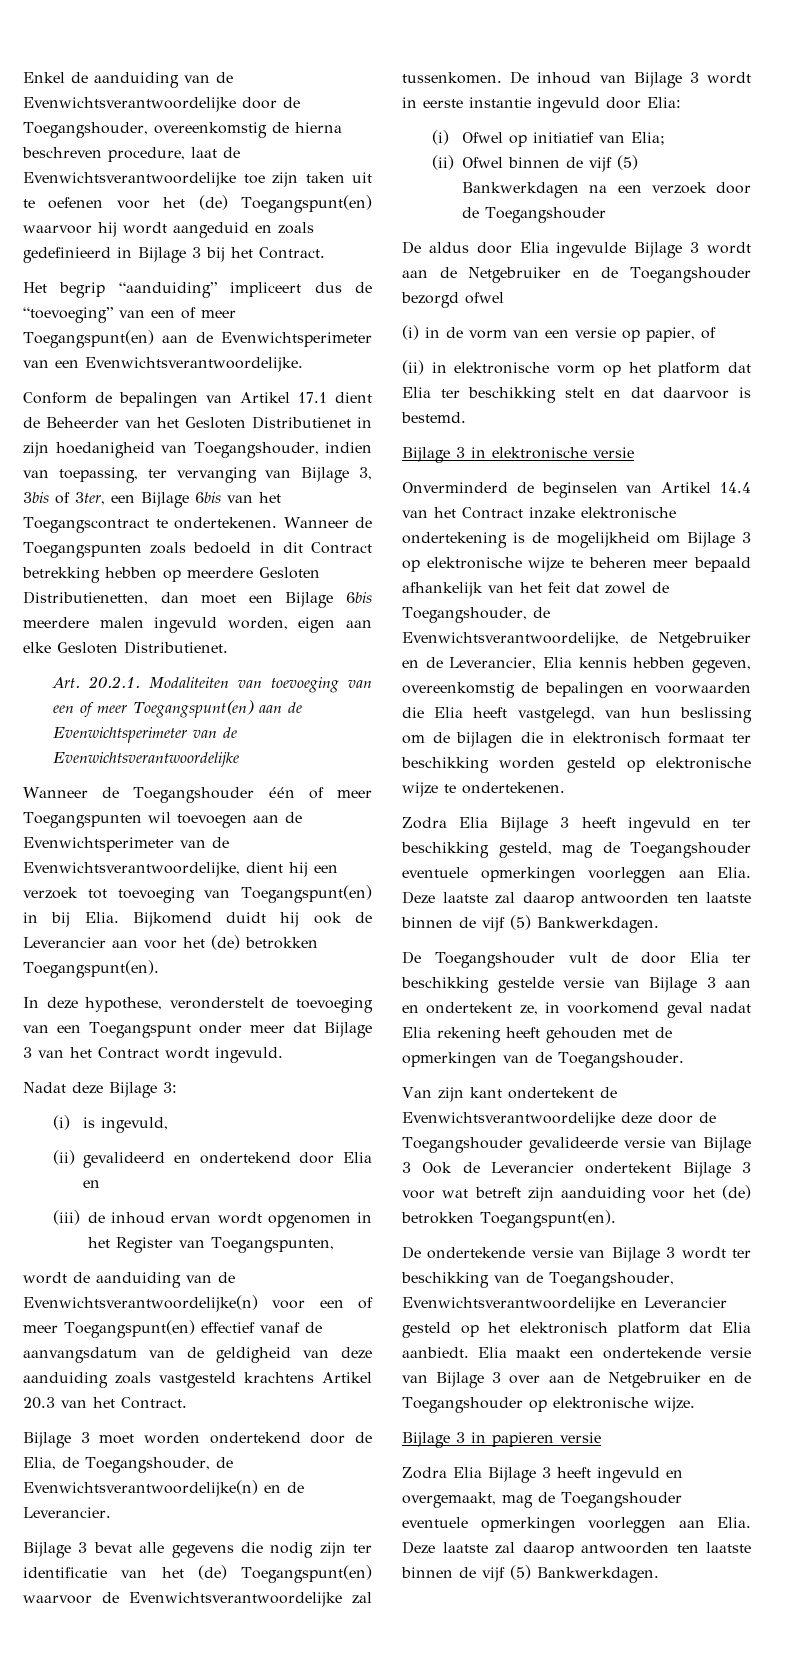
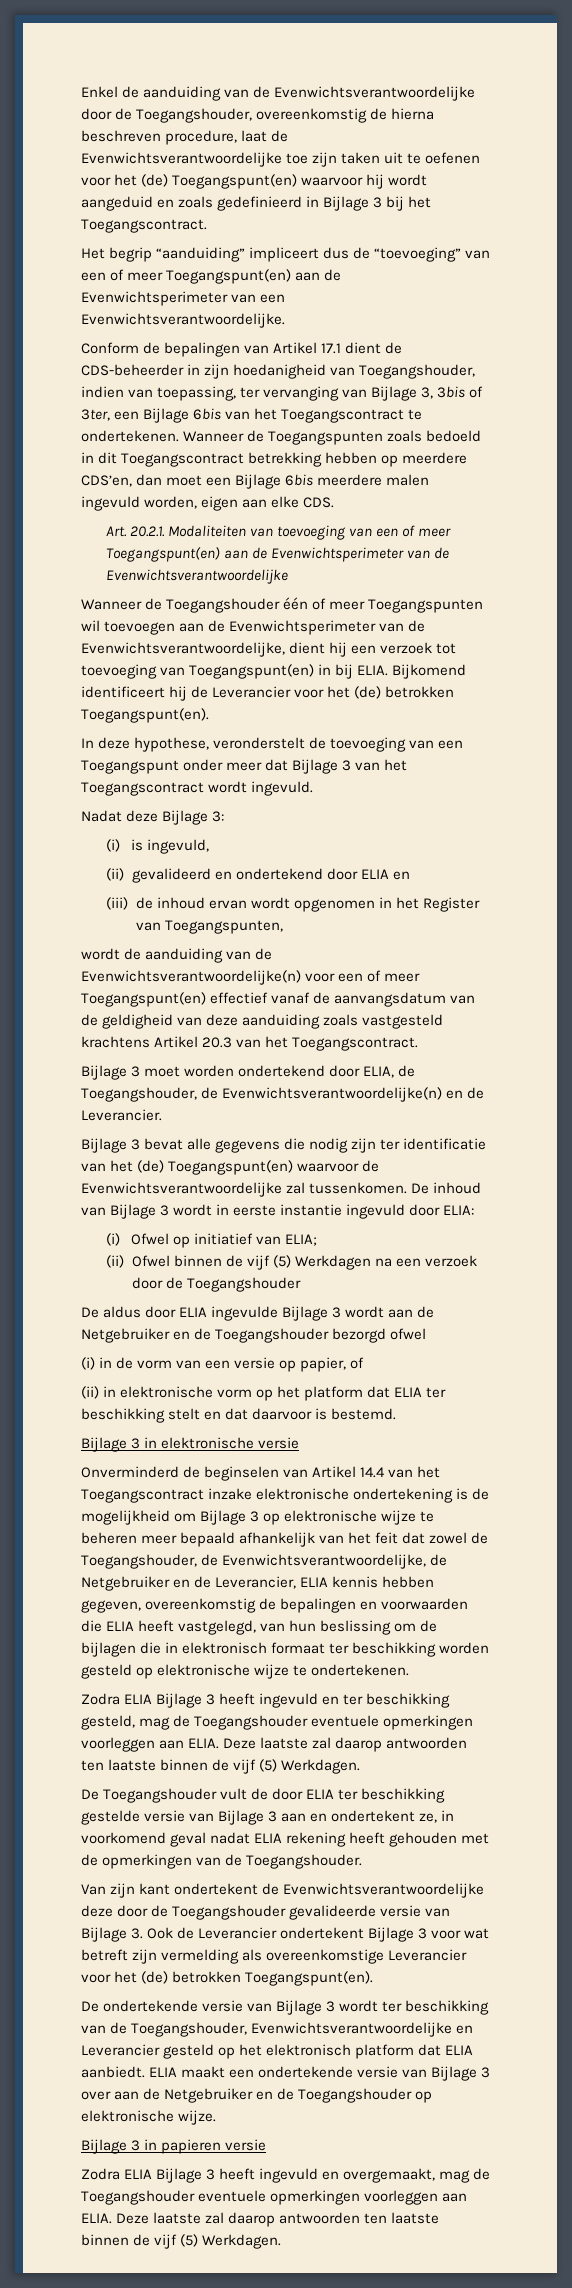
- Enkel de aanduiding van de Evenwichtsverantwoordelijke door de Toegangshouder, overeenkomstig de hierna beschreven procedure, laat de Evenwichtsverantwoordelijke toe zijn taken uit te oefenen voor het (de) Toegangspunt(en) waarvoor hij wordt aangeduid en zoals gedefinieerd in Bijlage 3 bij het Contract.
+ Enkel de aanduiding van de Evenwichtsverantwoordelijke door de Toegangshouder, overeenkomstig de hierna beschreven procedure, laat de Evenwichtsverantwoordelijke toe zijn taken uit te oefenen voor het (de) Toegangspunt(en) waarvoor hij wordt aangeduid en zoals gedefinieerd in Bijlage 3 bij het Toegangscontract.
- Conform de bepalingen van Artikel 17.1 dient de Beheerder van het Gesloten Distributienet in zijn hoedanigheid van Toegangshouder, indien van toepassing, ter vervanging van Bijlage 3, 3bis of 3ter, een Bijlage 6bis van het Toegangscontract te ondertekenen.
+ Conform de bepalingen van Artikel 17.1 dient de CDS-beheerder in zijn hoedanigheid van Toegangshouder, indien van toepassing, ter vervanging van Bijlage 3, 3bis of 3ter, een Bijlage 6bis van het Toegangscontract te ondertekenen.
- Wanneer de Toegangspunten zoals bedoeld in dit Contract betrekking hebben op meerdere Gesloten Distributienetten, dan moet een Bijlage 6bis meerdere malen ingevuld worden, eigen aan elke Gesloten Distributienet.
+ Wanneer de Toegangspunten zoals bedoeld in dit Toegangscontract betrekking hebben op meerdere CDS’en, dan moet een Bijlage 6bis meerdere malen ingevuld worden, eigen aan elke CDS.
- Wanneer de Toegangshouder één of meer Toegangspunten wil toevoegen aan de Evenwichtsperimeter van de Evenwichtsverantwoordelijke, dient hij een verzoek tot toevoeging van Toegangspunt(en) in bij Elia. Bijkomend duidt hij ook de Leverancier aan voor het (de) betrokken Toegangspunt(en).
+ Wanneer de Toegangshouder één of meer Toegangspunten wil toevoegen aan de Evenwichtsperimeter van de Evenwichtsverantwoordelijke, dient hij een verzoek tot toevoeging van Toegangspunt(en) in bij ELIA. Bijkomend identificeert hij de Leverancier voor het (de) betrokken Toegangspunt(en).
- In deze hypothese, veronderstelt de toevoeging van een Toegangspunt onder meer dat Bijlage 3 van het Contract wordt ingevuld.
+ In deze hypothese, veronderstelt de toevoeging van een Toegangspunt onder meer dat Bijlage 3 van het Toegangscontract wordt ingevuld.
- (ii) gevalideerd en ondertekend door Elia en
+ (ii) gevalideerd en ondertekend door ELIA en
- wordt de aanduiding van de Evenwichtsverantwoordelijke(n) voor een of meer Toegangspunt(en) effectief vanaf de aanvangsdatum van de geldigheid van deze aanduiding zoals vastgesteld krachtens Artikel 20.3 van het Contract.
+ wordt de aanduiding van de Evenwichtsverantwoordelijke(n) voor een of meer Toegangspunt(en) effectief vanaf de aanvangsdatum van de geldigheid van deze aanduiding zoals vastgesteld krachtens Artikel 20.3 van het Toegangscontract.
- Bijlage 3 moet worden ondertekend door de Elia, de Toegangshouder, de Evenwichtsverantwoordelijke(n) en de Leverancier.
+ Bijlage 3 moet worden ondertekend door ELIA, de Toegangshouder, de Evenwichtsverantwoordelijke(n) en de Leverancier.
- De inhoud van Bijlage 3 wordt in eerste instantie ingevuld door Elia:
+ De inhoud van Bijlage 3 wordt in eerste instantie ingevuld door ELIA:
- (i) Ofwel op initiatief van Elia;
+ (i) Ofwel op initiatief van ELIA;
- (ii) Ofwel binnen de vijf (5) Bankwerkdagen na een verzoek door de Toegangshouder
+ (ii) Ofwel binnen de vijf (5) Werkdagen na een verzoek door de Toegangshouder
- De aldus door Elia ingevulde Bijlage 3 wordt aan de Netgebruiker en de Toegangshouder bezorgd ofwel
+ De aldus door ELIA ingevulde Bijlage 3 wordt aan de Netgebruiker en de Toegangshouder bezorgd ofwel
- (ii) in elektronische vorm op het platform dat Elia ter beschikking stelt en dat daarvoor is bestemd.
+ (ii) in elektronische vorm op het platform dat ELIA ter beschikking stelt en dat daarvoor is bestemd.
- Onverminderd de beginselen van Artikel 14.4 van het Contract inzake elektronische ondertekening is de mogelijkheid om Bijlage 3 op elektronische wijze te beheren meer bepaald afhankelijk van het feit dat zowel de Toegangshouder, de Evenwichtsverantwoordelijke, de Netgebruiker en de Leverancier, Elia kennis hebben gegeven, overeenkomstig de bepalingen en voorwaarden die Elia heeft vastgelegd, van hun beslissing om de bijlagen die in elektronisch formaat ter beschikking worden gesteld op elektronische wijze te ondertekenen.
+ Onverminderd de beginselen van Artikel 14.4 van het Toegangscontract inzake elektronische ondertekening is de mogelijkheid om Bijlage 3 op elektronische wijze te beheren meer bepaald afhankelijk van het feit dat zowel de Toegangshouder, de Evenwichtsverantwoordelijke, de Netgebruiker en de Leverancier, ELIA kennis hebben gegeven, overeenkomstig de bepalingen en voorwaarden die ELIA heeft vastgelegd, van hun beslissing om de bijlagen die in elektronisch formaat ter beschikking worden gesteld op elektronische wijze te ondertekenen.
- Zodra Elia Bijlage 3 heeft ingevuld en ter beschikking gesteld, mag de Toegangshouder eventuele opmerkingen voorleggen aan Elia. Deze laatste zal daarop antwoorden ten laatste binnen de vijf (5) Bankwerkdagen.
+ Zodra ELIA Bijlage 3 heeft ingevuld en ter beschikking gesteld, mag de Toegangshouder eventuele opmerkingen voorleggen aan ELIA. Deze laatste zal daarop antwoorden ten laatste binnen de vijf (5) Werkdagen.
- De Toegangshouder vult de door Elia ter beschikking gestelde versie van Bijlage 3 aan en ondertekent ze, in voorkomend geval nadat Elia rekening heeft gehouden met de opmerkingen van de Toegangshouder.
+ De Toegangshouder vult de door ELIA ter beschikking gestelde versie van Bijlage 3 aan en ondertekent ze, in voorkomend geval nadat ELIA rekening heeft gehouden met de opmerkingen van de Toegangshouder.
- Van zijn kant ondertekent de Evenwichtsverantwoordelijke deze door de Toegangshouder gevalideerde versie van Bijlage 3 Ook de Leverancier ondertekent Bijlage 3 voor wat betreft zijn aanduiding voor het (de) betrokken Toegangspunt(en).
+ Van zijn kant ondertekent de Evenwichtsverantwoordelijke deze door de Toegangshouder gevalideerde versie van Bijlage 3. Ook de Leverancier ondertekent Bijlage 3 voor wat betreft zijn vermelding als overeenkomstige Leverancier voor het (de) betrokken Toegangspunt(en).
- De ondertekende versie van Bijlage 3 wordt ter beschikking van de Toegangshouder, Evenwichtsverantwoordelijke en Leverancier gesteld op het elektronisch platform dat Elia aanbiedt. Elia maakt een ondertekende versie van Bijlage 3 over aan de Netgebruiker en de Toegangshouder op elektronische wijze.
+ De ondertekende versie van Bijlage 3 wordt ter beschikking van de Toegangshouder, Evenwichtsverantwoordelijke en Leverancier gesteld op het elektronisch platform dat ELIA aanbiedt. ELIA maakt een ondertekende versie van Bijlage 3 over aan de Netgebruiker en de Toegangshouder op elektronische wijze.
- Zodra Elia Bijlage 3 heeft ingevuld en overgemaakt, mag de Toegangshouder eventuele opmerkingen voorleggen aan Elia. Deze laatste zal daarop antwoorden ten laatste binnen de vijf (5) Bankwerkdagen.
+ Zodra ELIA Bijlage 3 heeft ingevuld en overgemaakt, mag de Toegangshouder eventuele opmerkingen voorleggen aan ELIA. Deze laatste zal daarop antwoorden ten laatste binnen de vijf (5) Werkdagen.

